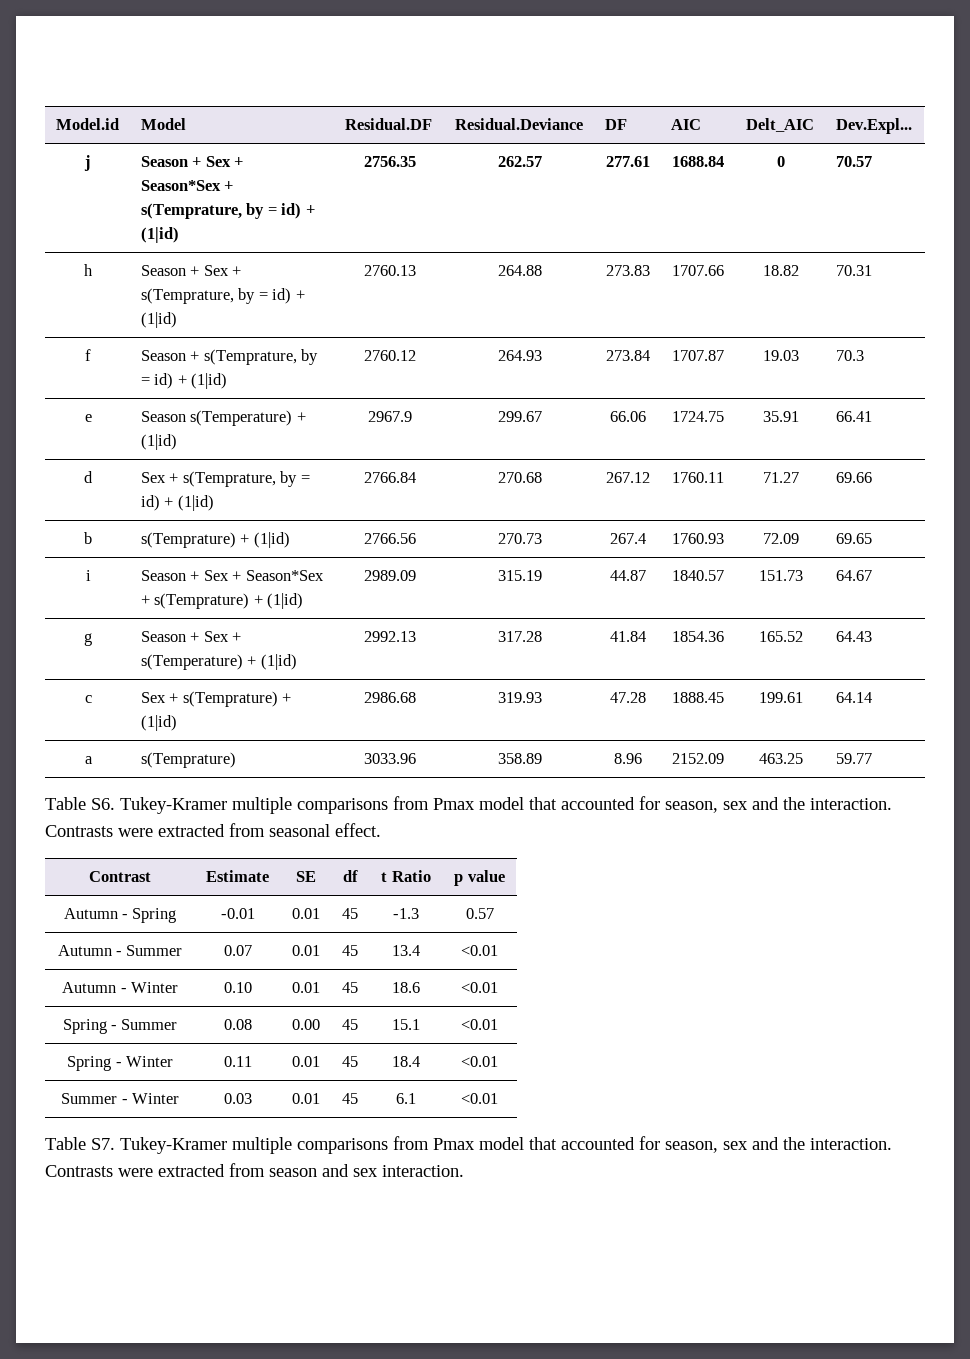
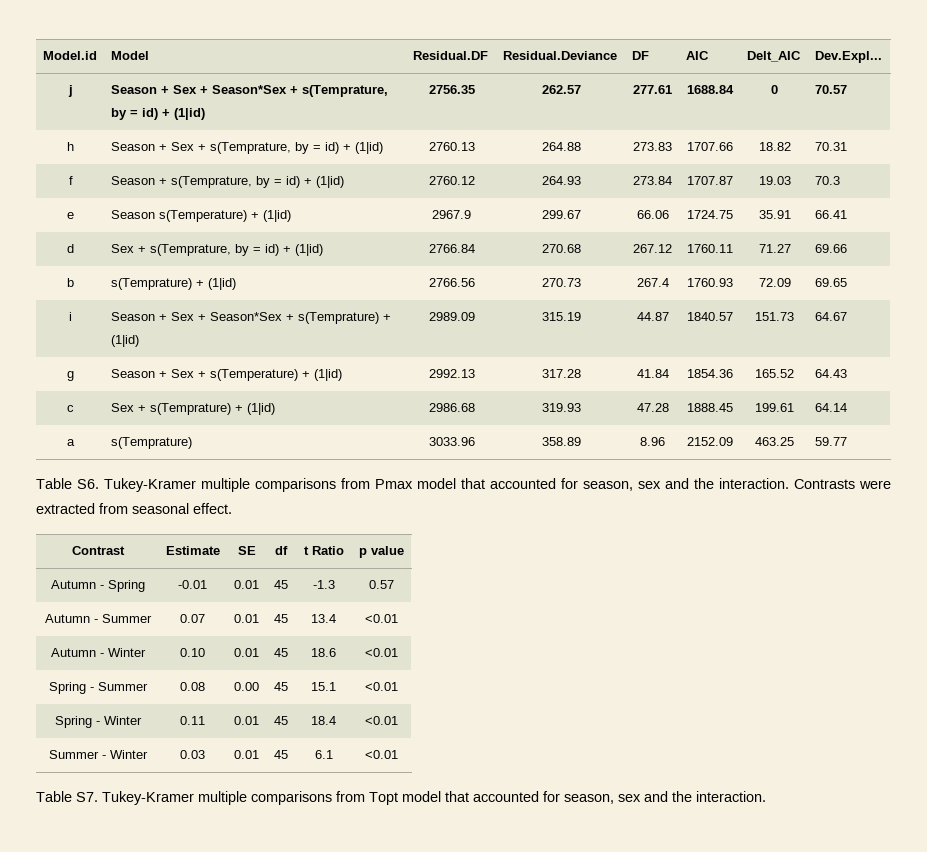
- Table S7. Tukey-Kramer multiple comparisons from Pmax model that accounted for season, sex and the interaction. Contrasts were extracted from season and sex interaction.
+ Table S7. Tukey-Kramer multiple comparisons from Topt model that accounted for season, sex and the interaction.

